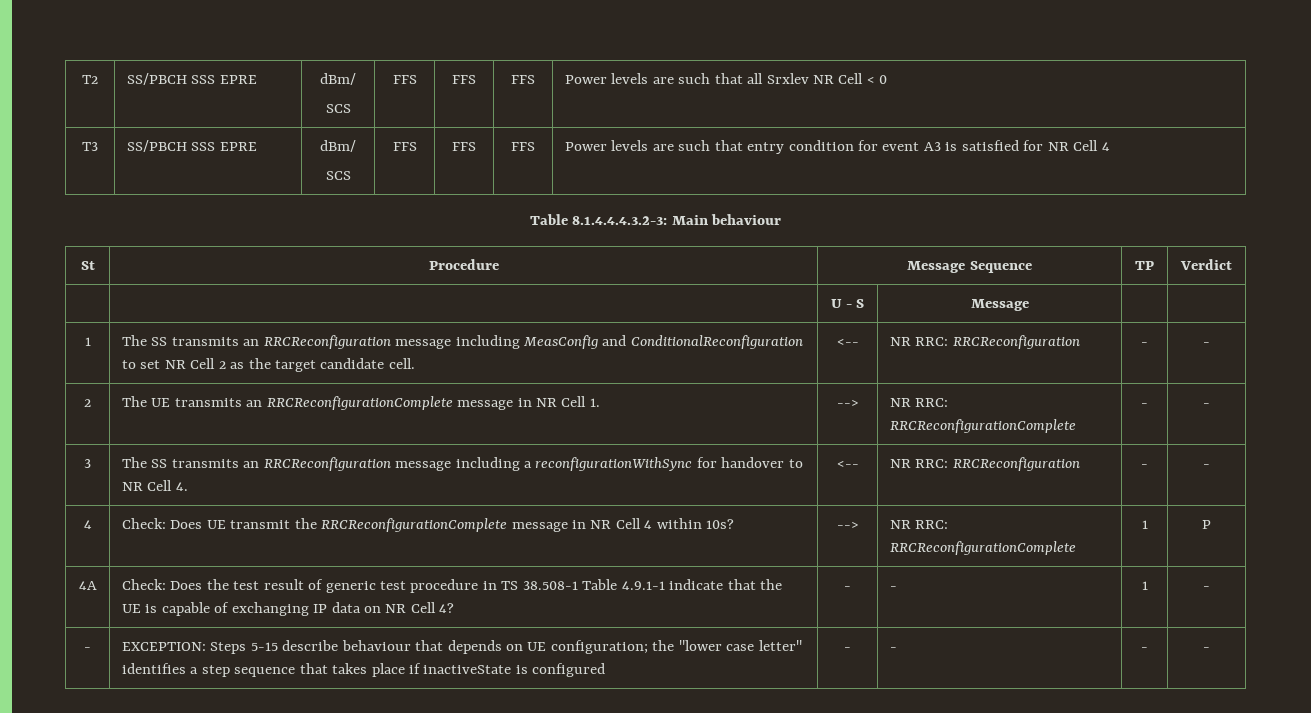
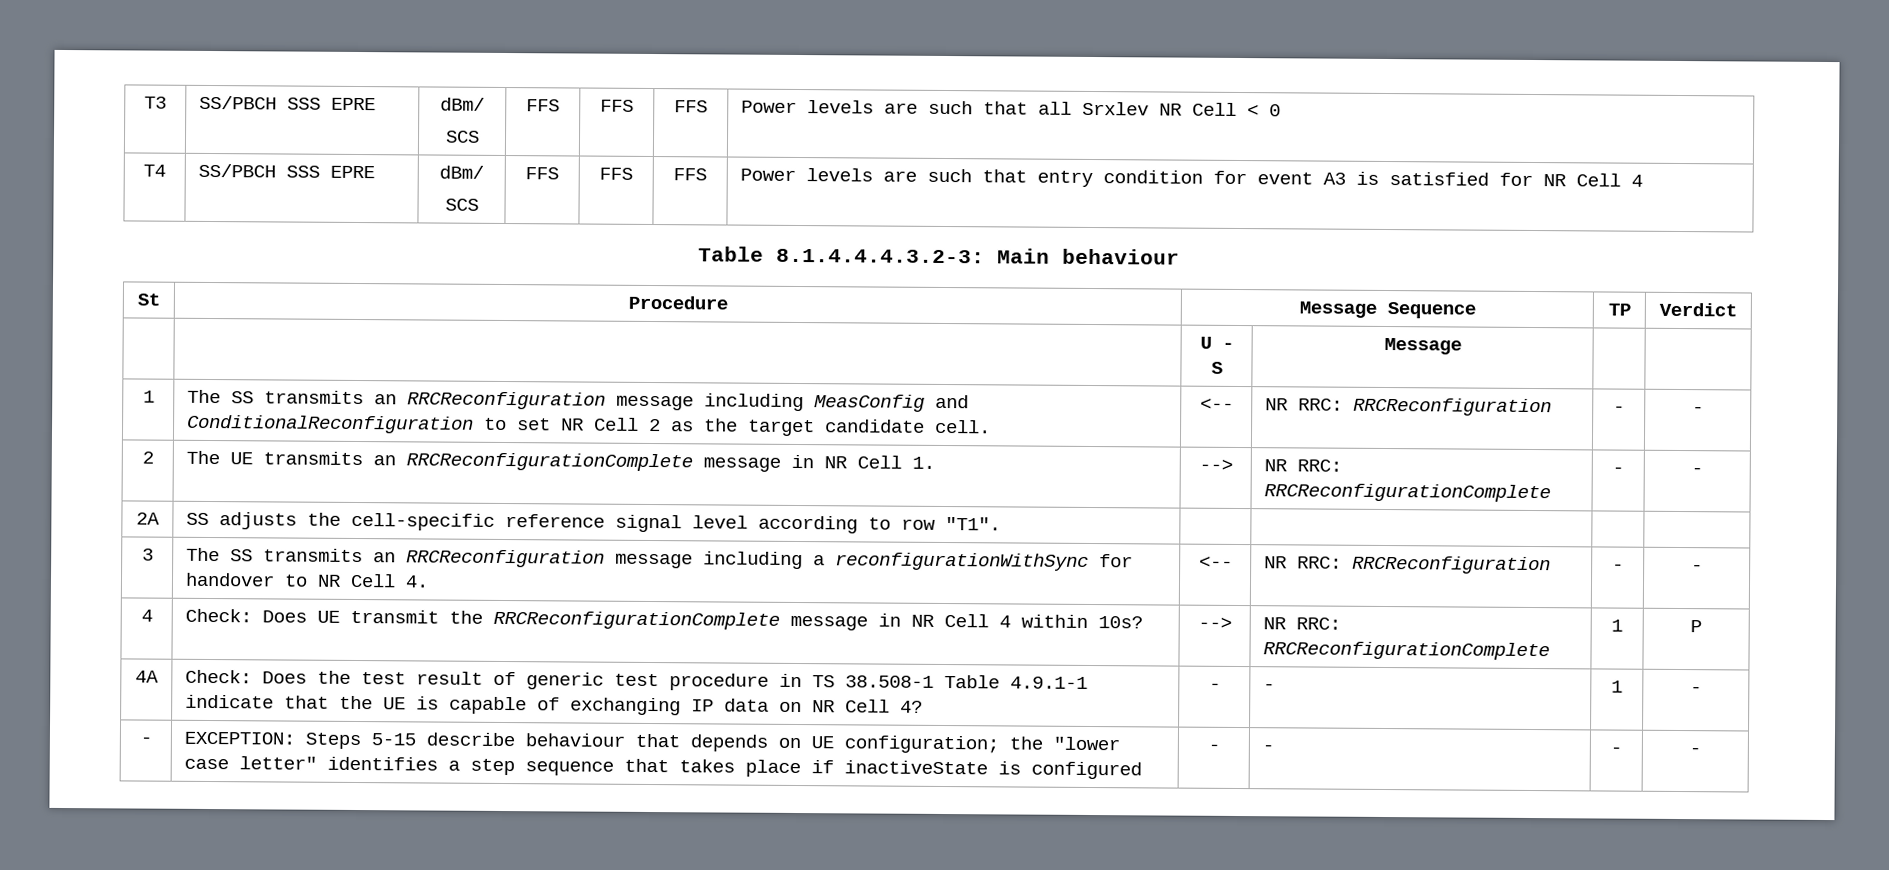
- T2 | SS/PBCH SSS EPRE | dBm/
+ T3 | SS/PBCH SSS EPRE | dBm/
- T3 | SS/PBCH SSS EPRE | dBm/
+ T4 | SS/PBCH SSS EPRE | dBm/
+ 2A | SS adjusts the cell-specific reference signal level according to row "T1". | | | |

